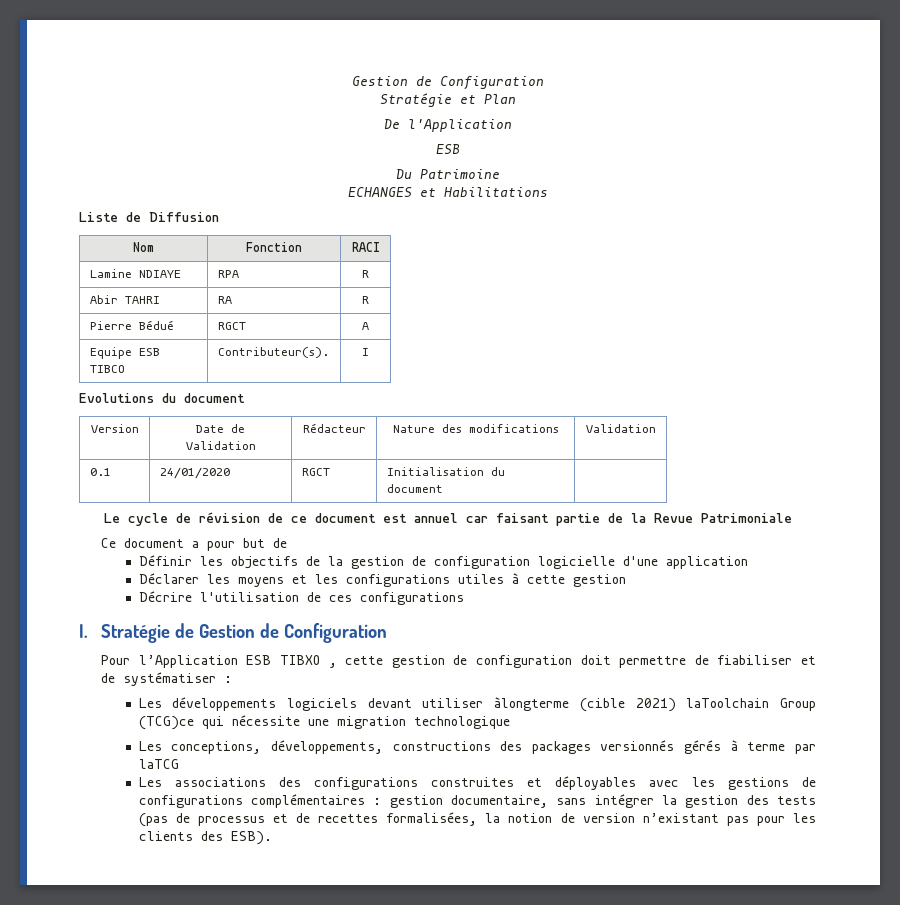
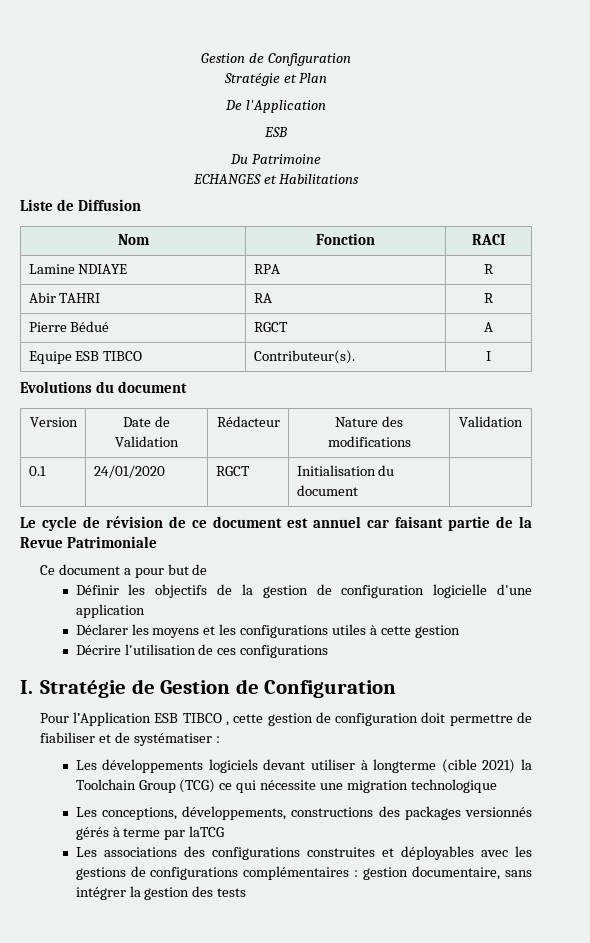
- Pour l’Application ESB TIBXO , cette gestion de configuration doit permettre de fiabiliser et de systématiser :
+ Pour l’Application ESB TIBCO , cette gestion de configuration doit permettre de fiabiliser et de systématiser :
- Les développements logiciels devant utiliser àlongterme (cible 2021) laToolchain Group (TCG)ce qui nécessite une migration technologique
+ Les développements logiciels devant utiliser à longterme (cible 2021) la Toolchain Group (TCG) ce qui nécessite une migration technologique
- Les associations des configurations construites et déployables avec les gestions de configurations complémentaires : gestion documentaire, sans intégrer la gestion des tests (pas de processus et de recettes formalisées, la notion de version n’existant pas pour les clients des ESB).
+ Les associations des configurations construites et déployables avec les gestions de configurations complémentaires : gestion documentaire, sans intégrer la gestion des tests

